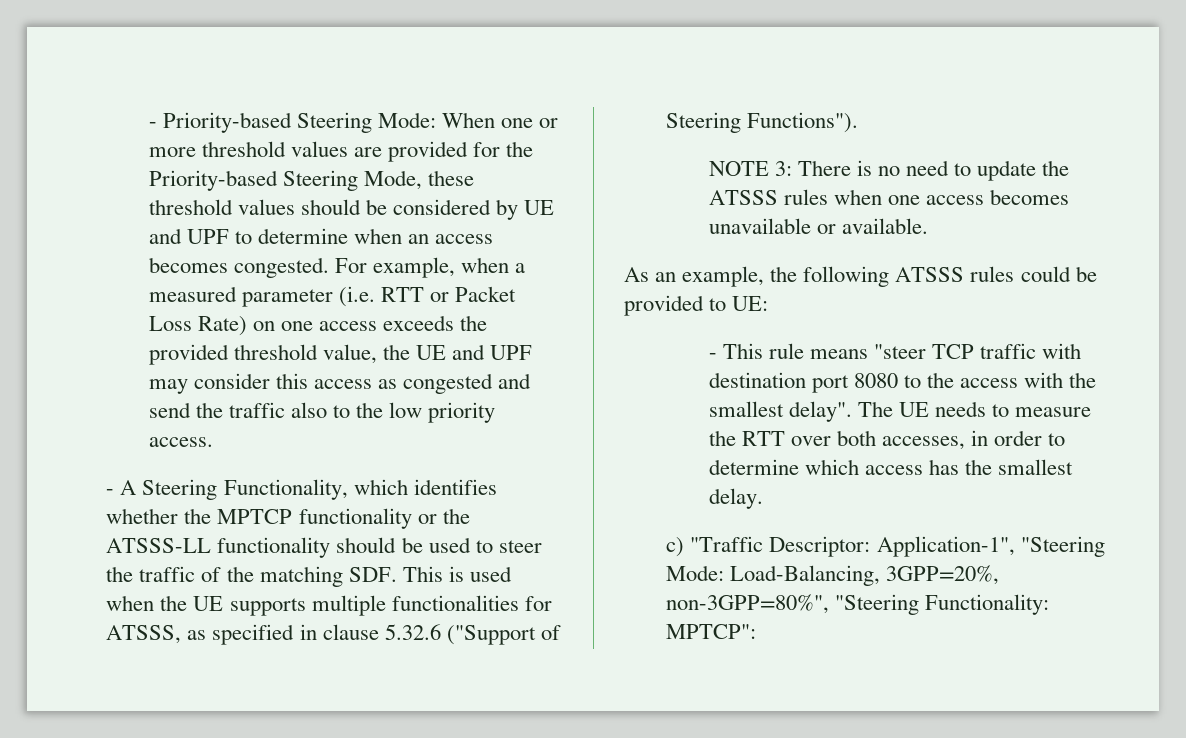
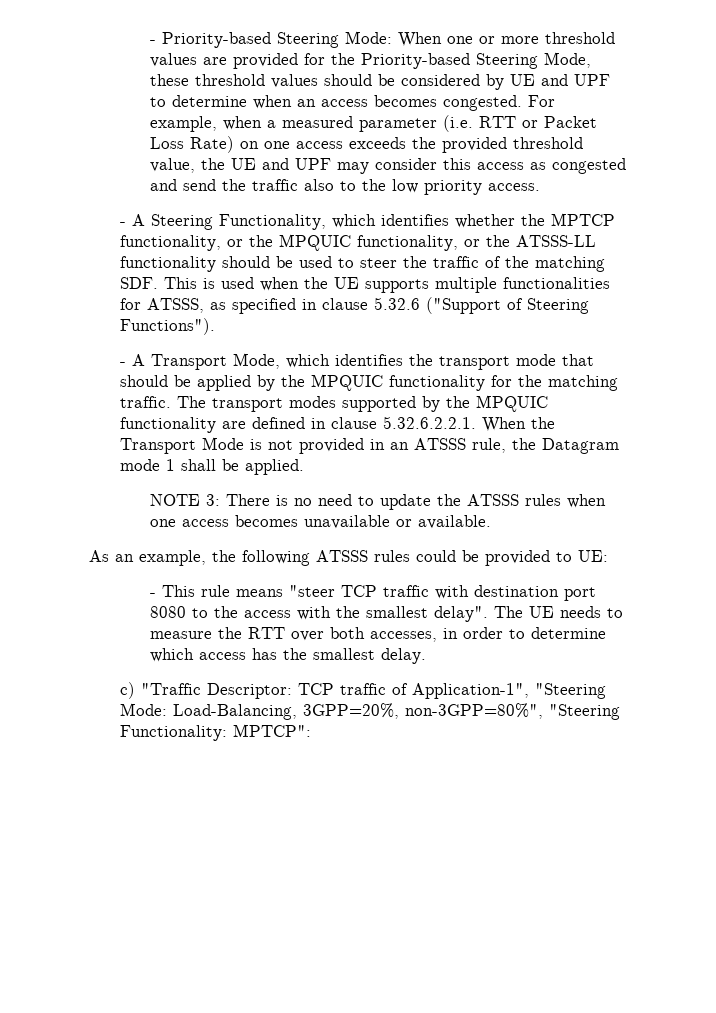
- - A Steering Functionality, which identifies whether the MPTCP functionality or the ATSSS-LL functionality should be used to steer the traffic of the matching SDF. This is used when the UE supports multiple functionalities for ATSSS, as specified in clause 5.32.6 ("Support of Steering Functions").
+ - A Steering Functionality, which identifies whether the MPTCP functionality, or the MPQUIC functionality, or the ATSSS-LL functionality should be used to steer the traffic of the matching SDF. This is used when the UE supports multiple functionalities for ATSSS, as specified in clause 5.32.6 ("Support of Steering Functions").
+ - A Transport Mode, which identifies the transport mode that should be applied by the MPQUIC functionality for the matching traffic. The transport modes supported by the MPQUIC functionality are defined in clause 5.32.6.2.2.1. When the Transport Mode is not provided in an ATSSS rule, the Datagram mode 1 shall be applied.
- c) "Traffic Descriptor: Application-1", "Steering Mode: Load-Balancing, 3GPP=20%, non-3GPP=80%", "Steering Functionality: MPTCP":
+ c) "Traffic Descriptor: TCP traffic of Application-1", "Steering Mode: Load-Balancing, 3GPP=20%, non-3GPP=80%", "Steering Functionality: MPTCP":

